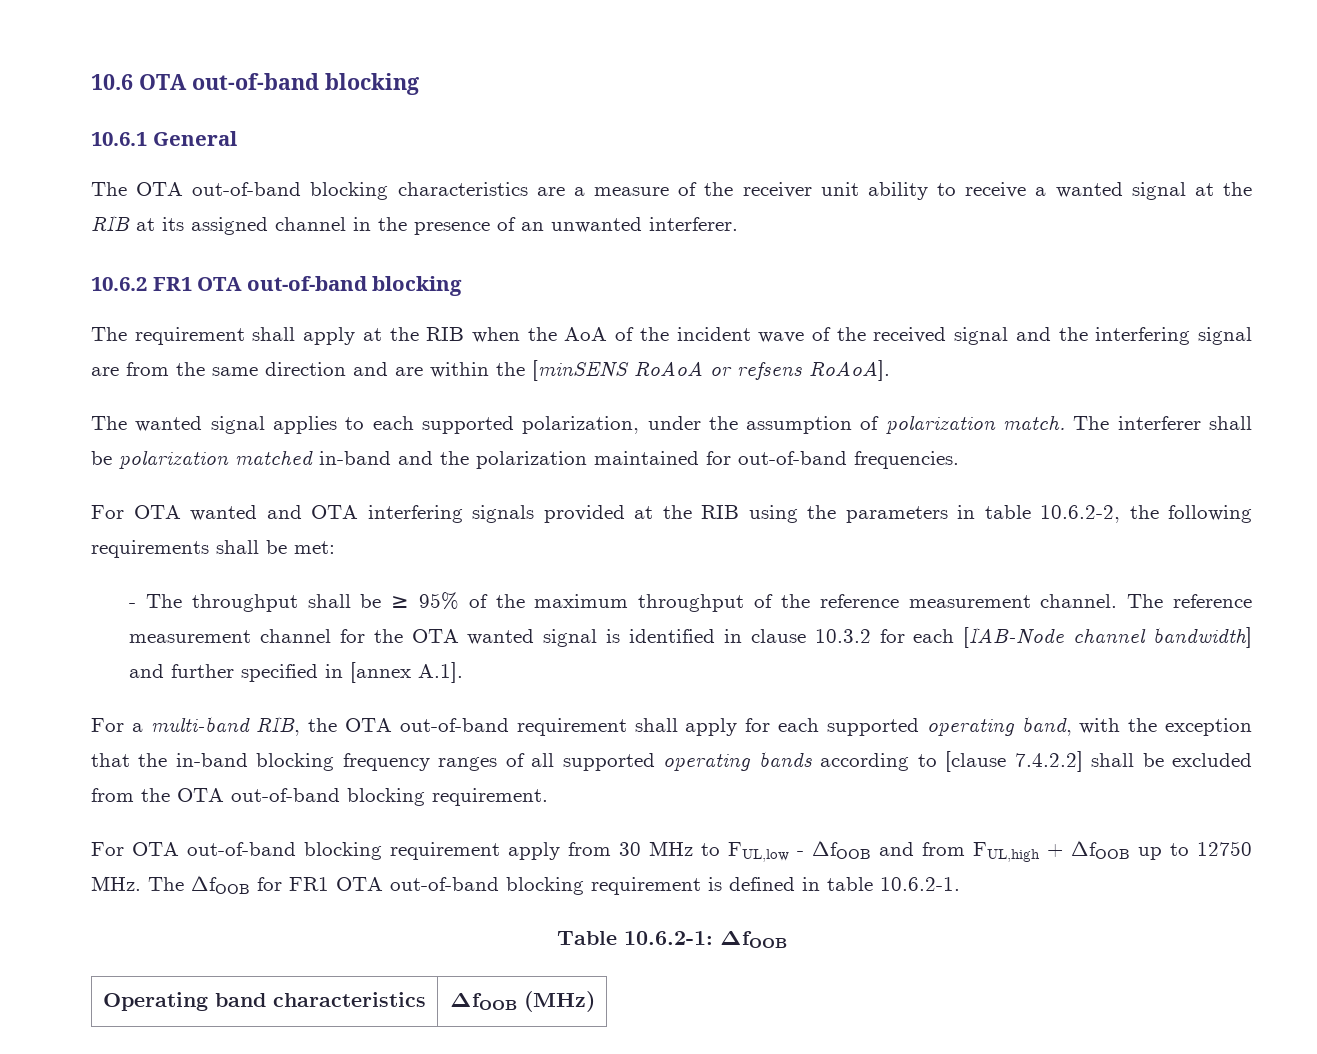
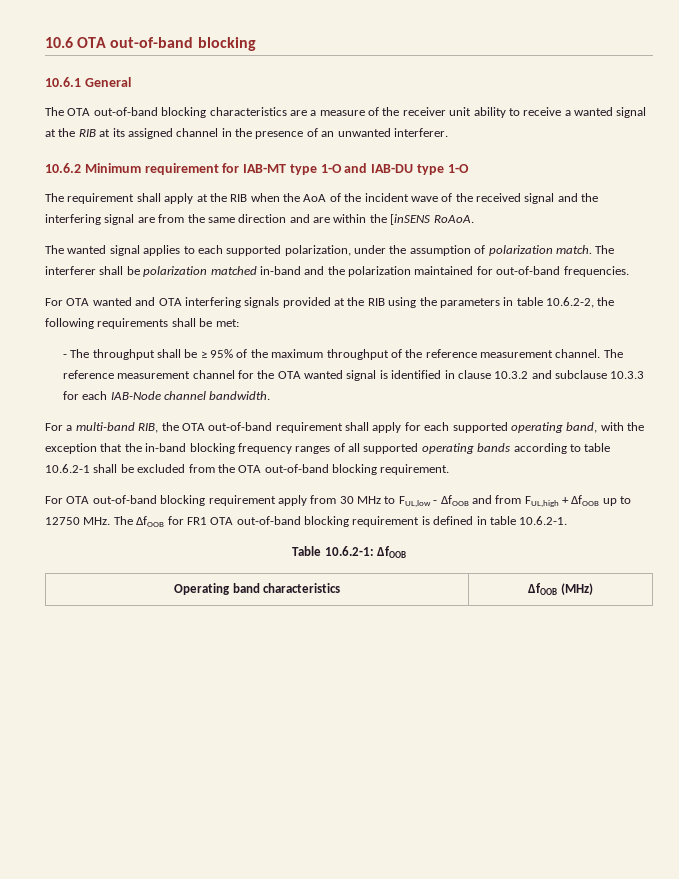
- 10.6.2 FR1 OTA out-of-band blocking
+ 10.6.2 Minimum requirement for IAB-MT type 1-O and IAB-DU type 1-O
- The requirement shall apply at the RIB when the AoA of the incident wave of the received signal and the interfering signal are from the same direction and are within the [minSENS RoAoA or refsens RoAoA].
+ The requirement shall apply at the RIB when the AoA of the incident wave of the received signal and the interfering signal are from the same direction and are within the [inSENS RoAoA.
- The reference measurement channel for the OTA wanted signal is identified in clause 10.3.2 for each [IAB-Node channel bandwidth] and further specified in [annex A.1].
+ The reference measurement channel for the OTA wanted signal is identified in clause 10.3.2 and subclause 10.3.3 for each IAB-Node channel bandwidth.
- For a multi-band RIB, the OTA out-of-band requirement shall apply for each supported operating band, with the exception that the in-band blocking frequency ranges of all supported operating bands according to [clause 7.4.2.2] shall be excluded from the OTA out-of-band blocking requirement.
+ For a multi-band RIB, the OTA out-of-band requirement shall apply for each supported operating band, with the exception that the in-band blocking frequency ranges of all supported operating bands according to table 10.6.2-1 shall be excluded from the OTA out-of-band blocking requirement.

